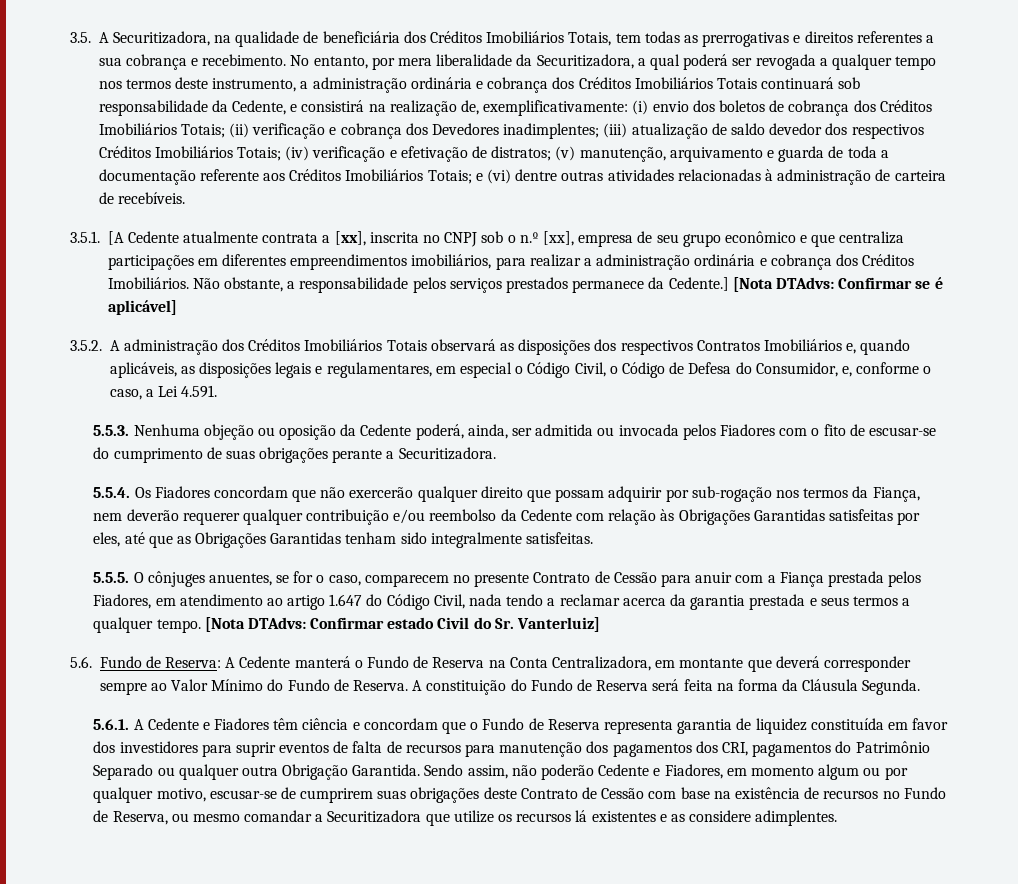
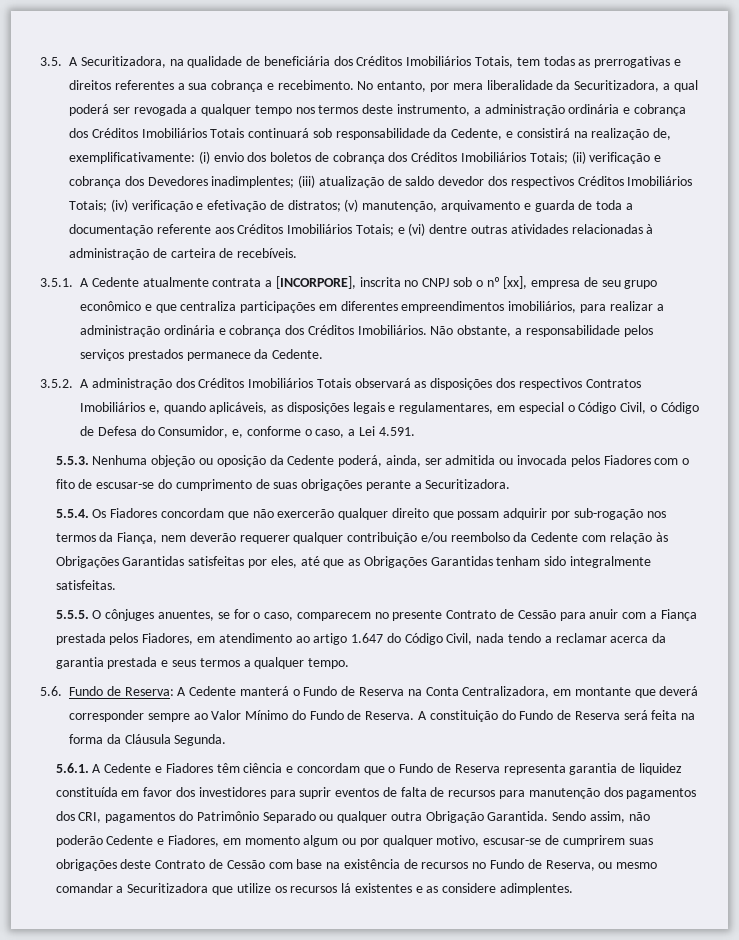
- 3.5.1. [A Cedente atualmente contrata a [xx], inscrita no CNPJ sob o n.º [xx], empresa de seu grupo econômico e que centraliza participações em diferentes empreendimentos imobiliários, para realizar a administração ordinária e cobrança dos Créditos Imobiliários.
+ 3.5.1. A Cedente atualmente contrata a [INCORPORE], inscrita no CNPJ sob o nº [xx], empresa de seu grupo econômico e que centraliza participações em diferentes empreendimentos imobiliários, para realizar a administração ordinária e cobrança dos Créditos Imobiliários.
- Não obstante, a responsabilidade pelos serviços prestados permanece da Cedente.] [Nota DTAdvs: Confirmar se é aplicável]
+ Não obstante, a responsabilidade pelos serviços prestados permanece da Cedente.
- [Nota DTAdvs: Confirmar estado Civil do Sr. Vanterluiz]

